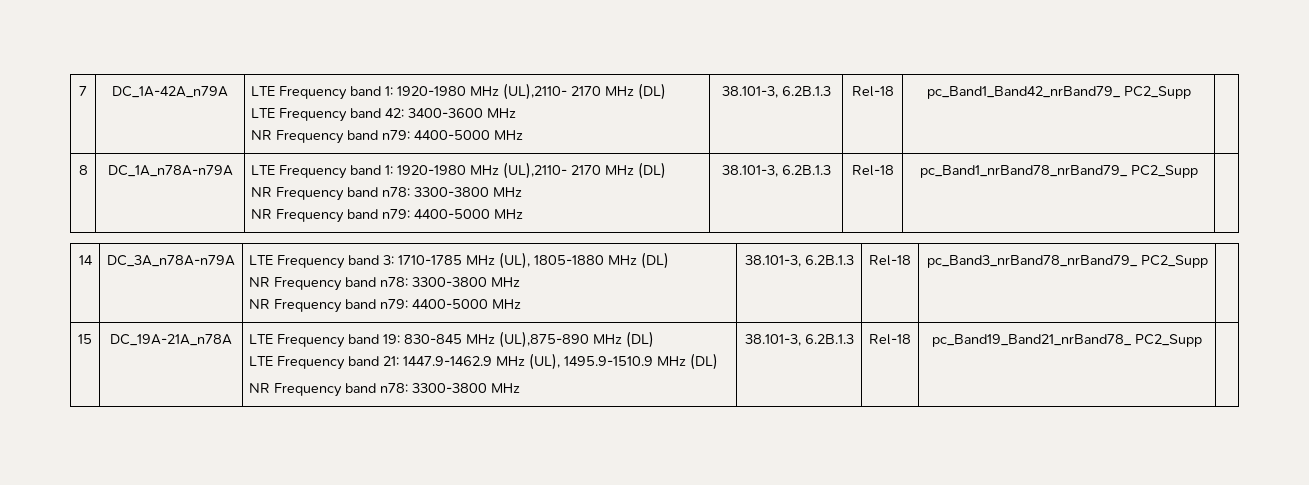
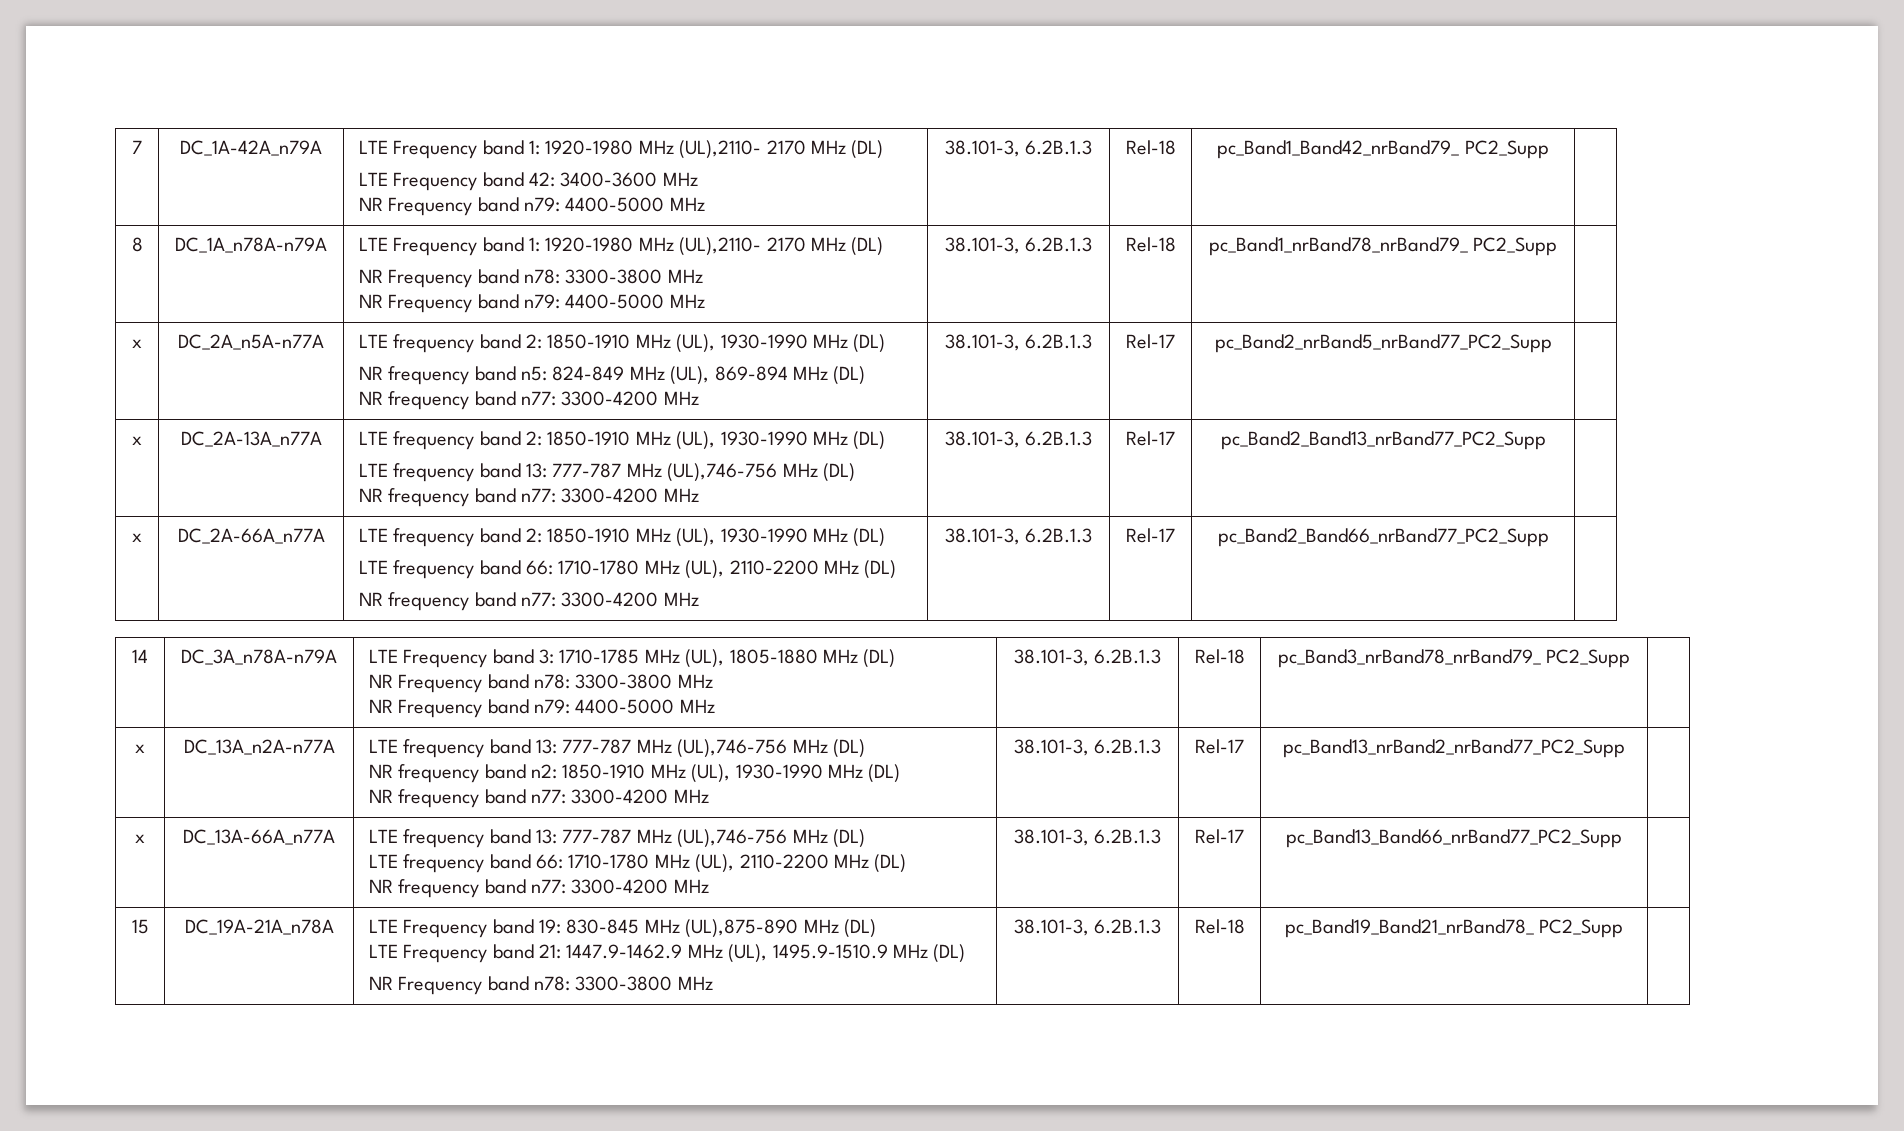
+ x | DC_2A_n5A-n77A | LTE frequency band 2: 1850-1910 MHz (UL), 1930-1990 MHz (DL)
+ NR frequency band n5: 824-849 MHz (UL), 869-894 MHz (DL)
+ NR frequency band n77: 3300-4200 MHz | 38.101-3, 6.2B.1.3 | Rel-17 | pc_Band2_nrBand5_nrBand77_PC2_Supp |
+ x | DC_2A-13A_n77A | LTE frequency band 2: 1850-1910 MHz (UL), 1930-1990 MHz (DL)
+ LTE frequency band 13: 777-787 MHz (UL),746-756 MHz (DL)
+ NR frequency band n77: 3300-4200 MHz | 38.101-3, 6.2B.1.3 | Rel-17 | pc_Band2_Band13_nrBand77_PC2_Supp |
+ x | DC_2A-66A_n77A | LTE frequency band 2: 1850-1910 MHz (UL), 1930-1990 MHz (DL)
+ LTE frequency band 66: 1710-1780 MHz (UL), 2110-2200 MHz (DL)
+ NR frequency band n77: 3300-4200 MHz | 38.101-3, 6.2B.1.3 | Rel-17 | pc_Band2_Band66_nrBand77_PC2_Supp |
+ x | DC_13A_n2A-n77A | LTE frequency band 13: 777-787 MHz (UL),746-756 MHz (DL)
+ NR frequency band n2: 1850-1910 MHz (UL), 1930-1990 MHz (DL)
+ NR frequency band n77: 3300-4200 MHz | 38.101-3, 6.2B.1.3 | Rel-17 | pc_Band13_nrBand2_nrBand77_PC2_Supp |
+ x | DC_13A-66A_n77A | LTE frequency band 13: 777-787 MHz (UL),746-756 MHz (DL)
+ LTE frequency band 66: 1710-1780 MHz (UL), 2110-2200 MHz (DL)
+ NR frequency band n77: 3300-4200 MHz | 38.101-3, 6.2B.1.3 | Rel-17 | pc_Band13_Band66_nrBand77_PC2_Supp |

